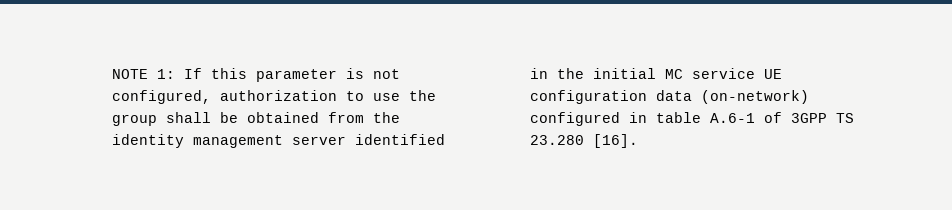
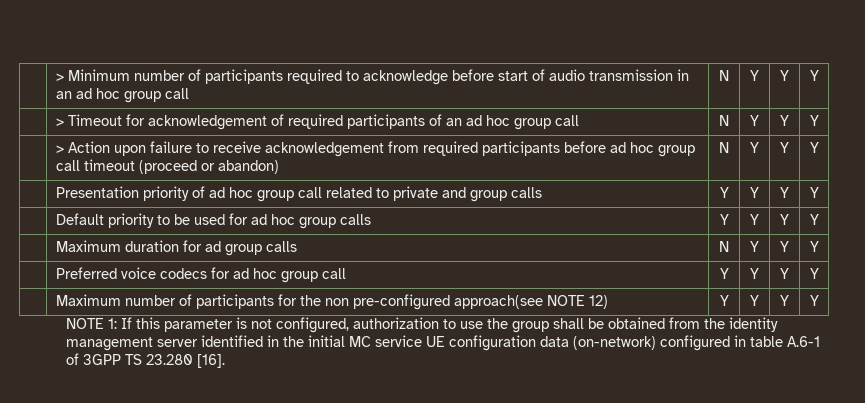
+ | > Minimum number of participants required to acknowledge before start of audio transmission in an ad hoc group call | N | Y | Y | Y
+ | > Timeout for acknowledgement of required participants of an ad hoc group call | N | Y | Y | Y
+ | > Action upon failure to receive acknowledgement from required participants before ad hoc group call timeout (proceed or abandon) | N | Y | Y | Y
+ | Presentation priority of ad hoc group call related to private and group calls | Y | Y | Y | Y
+ | Default priority to be used for ad hoc group calls | Y | Y | Y | Y
+ | Maximum duration for ad group calls | N | Y | Y | Y
+ | Preferred voice codecs for ad hoc group call | Y | Y | Y | Y
+ | Maximum number of participants for the non pre-configured approach(see NOTE 12) | Y | Y | Y | Y

